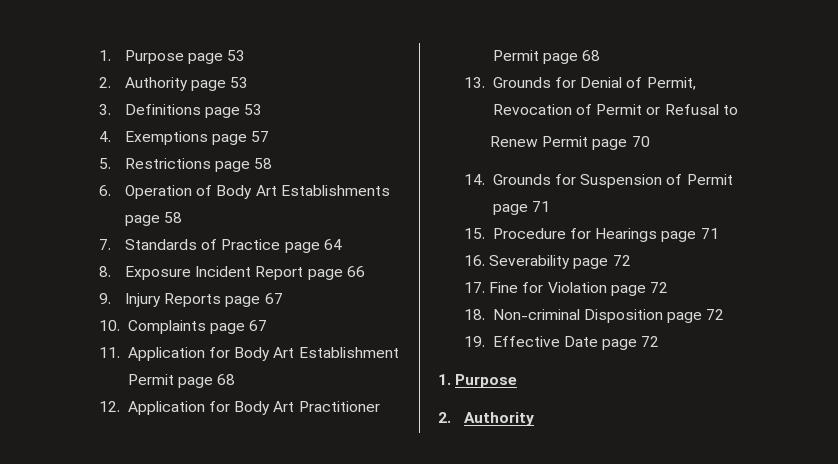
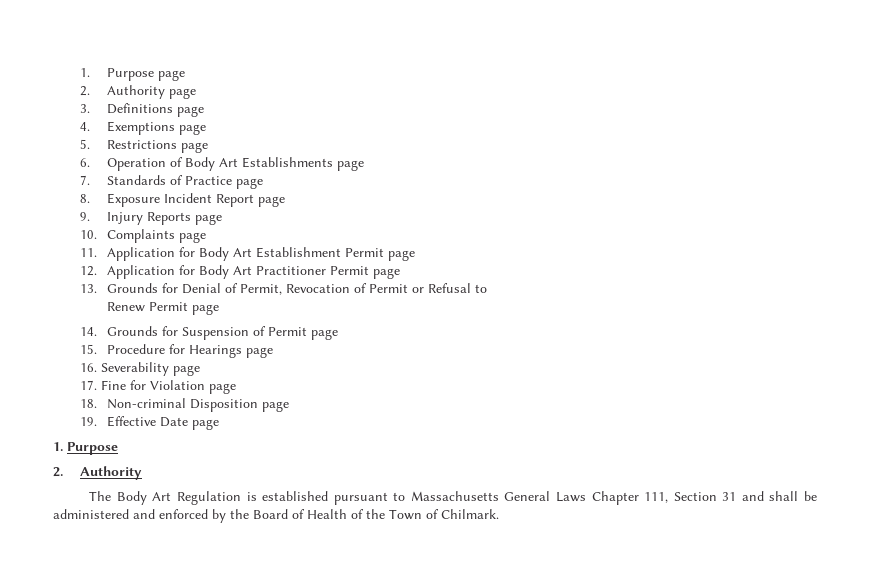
- 1. Purpose page 53
+ 1. Purpose page
- 2. Authority page 53
+ 2. Authority page
- 3. Definitions page 53
+ 3. Definitions page
- 4. Exemptions page 57
+ 4. Exemptions page
- 5. Restrictions page 58
+ 5. Restrictions page
- 6. Operation of Body Art Establishments page 58
+ 6. Operation of Body Art Establishments page
- 7. Standards of Practice page 64
+ 7. Standards of Practice page
- 8. Exposure Incident Report page 66
+ 8. Exposure Incident Report page
- 9. Injury Reports page 67
+ 9. Injury Reports page
- 10. Complaints page 67
+ 10. Complaints page
- 11. Application for Body Art Establishment Permit page 68
+ 11. Application for Body Art Establishment Permit page
- 12. Application for Body Art Practitioner Permit page 68
+ 12. Application for Body Art Practitioner Permit page
- Renew Permit page 70
+ Renew Permit page
- 14. Grounds for Suspension of Permit page 71
+ 14. Grounds for Suspension of Permit page
- 15. Procedure for Hearings page 71
+ 15. Procedure for Hearings page
- 16. Severability page 72
+ 16. Severability page
- 17. Fine for Violation page 72
+ 17. Fine for Violation page
- 18. Non-criminal Disposition page 72
+ 18. Non-criminal Disposition page
- 19. Effective Date page 72
+ 19. Effective Date page
+ The Body Art Regulation is established pursuant to Massachusetts General Laws Chapter 111, Section 31 and shall be administered and enforced by the Board of Health of the Town of Chilmark.

